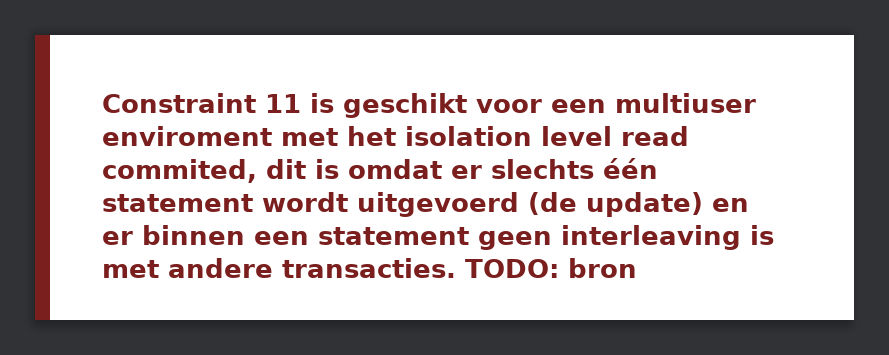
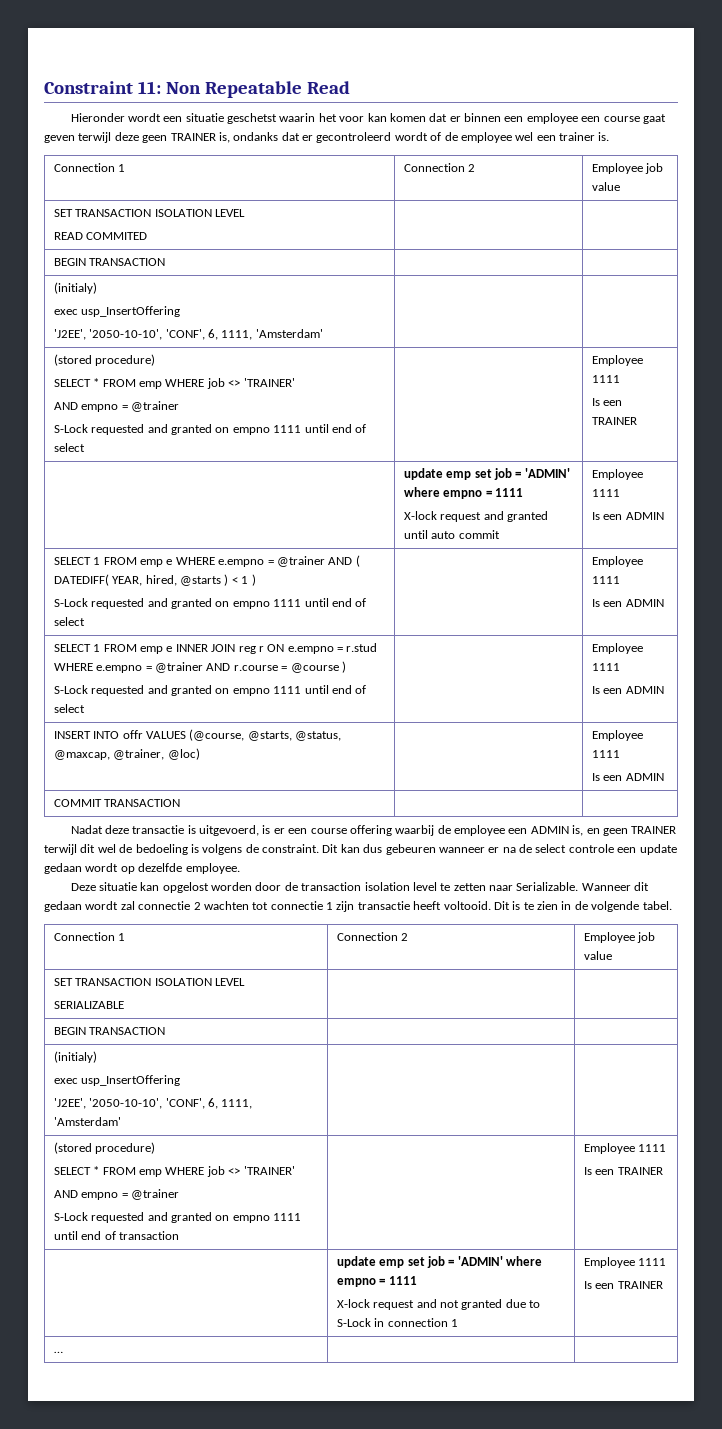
- Constraint 11 is geschikt voor een multiuser enviroment met het isolation level read commited, dit is omdat er slechts één statement wordt uitgevoerd (de update) en er binnen een statement geen interleaving is met andere transacties. TODO: bron
+ Constraint 11: Non Repeatable Read
+ Hieronder wordt een situatie geschetst waarin het voor kan komen dat er binnen een employee een course gaat geven terwijl deze geen TRAINER is, ondanks dat er gecontroleerd wordt of de employee wel een trainer is.
+ Connection 1 | Connection 2 | Employee job value
+ SET TRANSACTION ISOLATION LEVEL
+ READ COMMITED | |
+ BEGIN TRANSACTION | |
+ (initialy)
+ exec usp_InsertOffering
+ 'J2EE', '2050-10-10', 'CONF', 6, 1111, 'Amsterdam' | |
+ (stored procedure)
+ SELECT * FROM emp WHERE job <> 'TRAINER'
+ AND empno = @trainer
+ S-Lock requested and granted on empno 1111 until end of select | | Employee 1111
+ Is een TRAINER
+ | update emp set job = 'ADMIN' where empno = 1111
+ X-lock request and granted until auto commit | Employee 1111
+ Is een ADMIN
+ SELECT 1 FROM emp e WHERE e.empno = @trainer AND ( DATEDIFF( YEAR, hired, @starts ) < 1 )
+ S-Lock requested and granted on empno 1111 until end of select | | Employee 1111
+ Is een ADMIN
+ SELECT 1 FROM emp e INNER JOIN reg r ON e.empno = r.stud WHERE e.empno = @trainer AND r.course = @course )
+ S-Lock requested and granted on empno 1111 until end of select | | Employee 1111
+ Is een ADMIN
+ INSERT INTO offr VALUES (@course, @starts, @status, @maxcap, @trainer, @loc) | | Employee 1111
+ Is een ADMIN
+ COMMIT TRANSACTION | |
+ Nadat deze transactie is uitgevoerd, is er een course offering waarbij de employee een ADMIN is, en geen TRAINER terwijl dit wel de bedoeling is volgens de constraint. Dit kan dus gebeuren wanneer er na de select controle een update gedaan wordt op dezelfde employee.
+ Deze situatie kan opgelost worden door de transaction isolation level te zetten naar Serializable. Wanneer dit gedaan wordt zal connectie 2 wachten tot connectie 1 zijn transactie heeft voltooid. Dit is te zien in de volgende tabel.
+ Connection 1 | Connection 2 | Employee job value
+ SET TRANSACTION ISOLATION LEVEL
+ SERIALIZABLE | |
+ BEGIN TRANSACTION | |
+ (initialy)
+ exec usp_InsertOffering
+ 'J2EE', '2050-10-10', 'CONF', 6, 1111, 'Amsterdam' | |
+ (stored procedure)
+ SELECT * FROM emp WHERE job <> 'TRAINER'
+ AND empno = @trainer
+ S-Lock requested and granted on empno 1111 until end of transaction | | Employee 1111
+ Is een TRAINER
+ | update emp set job = 'ADMIN' where empno = 1111
+ X-lock request and not granted due to S-Lock in connection 1 | Employee 1111
+ Is een TRAINER
+ … | |

